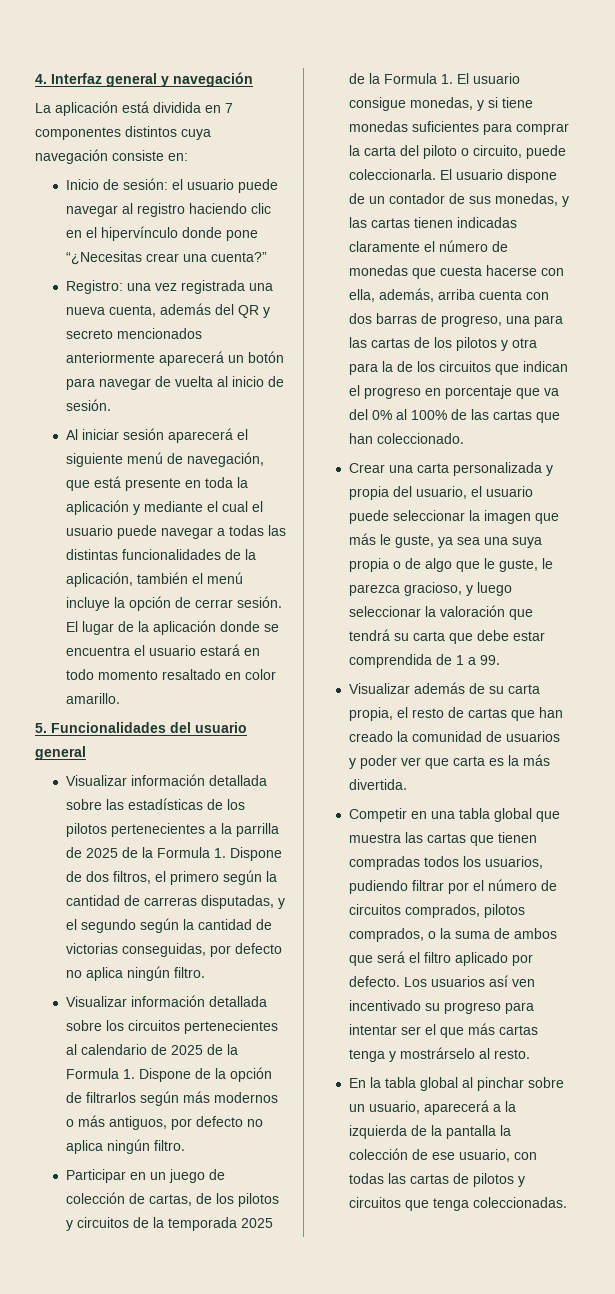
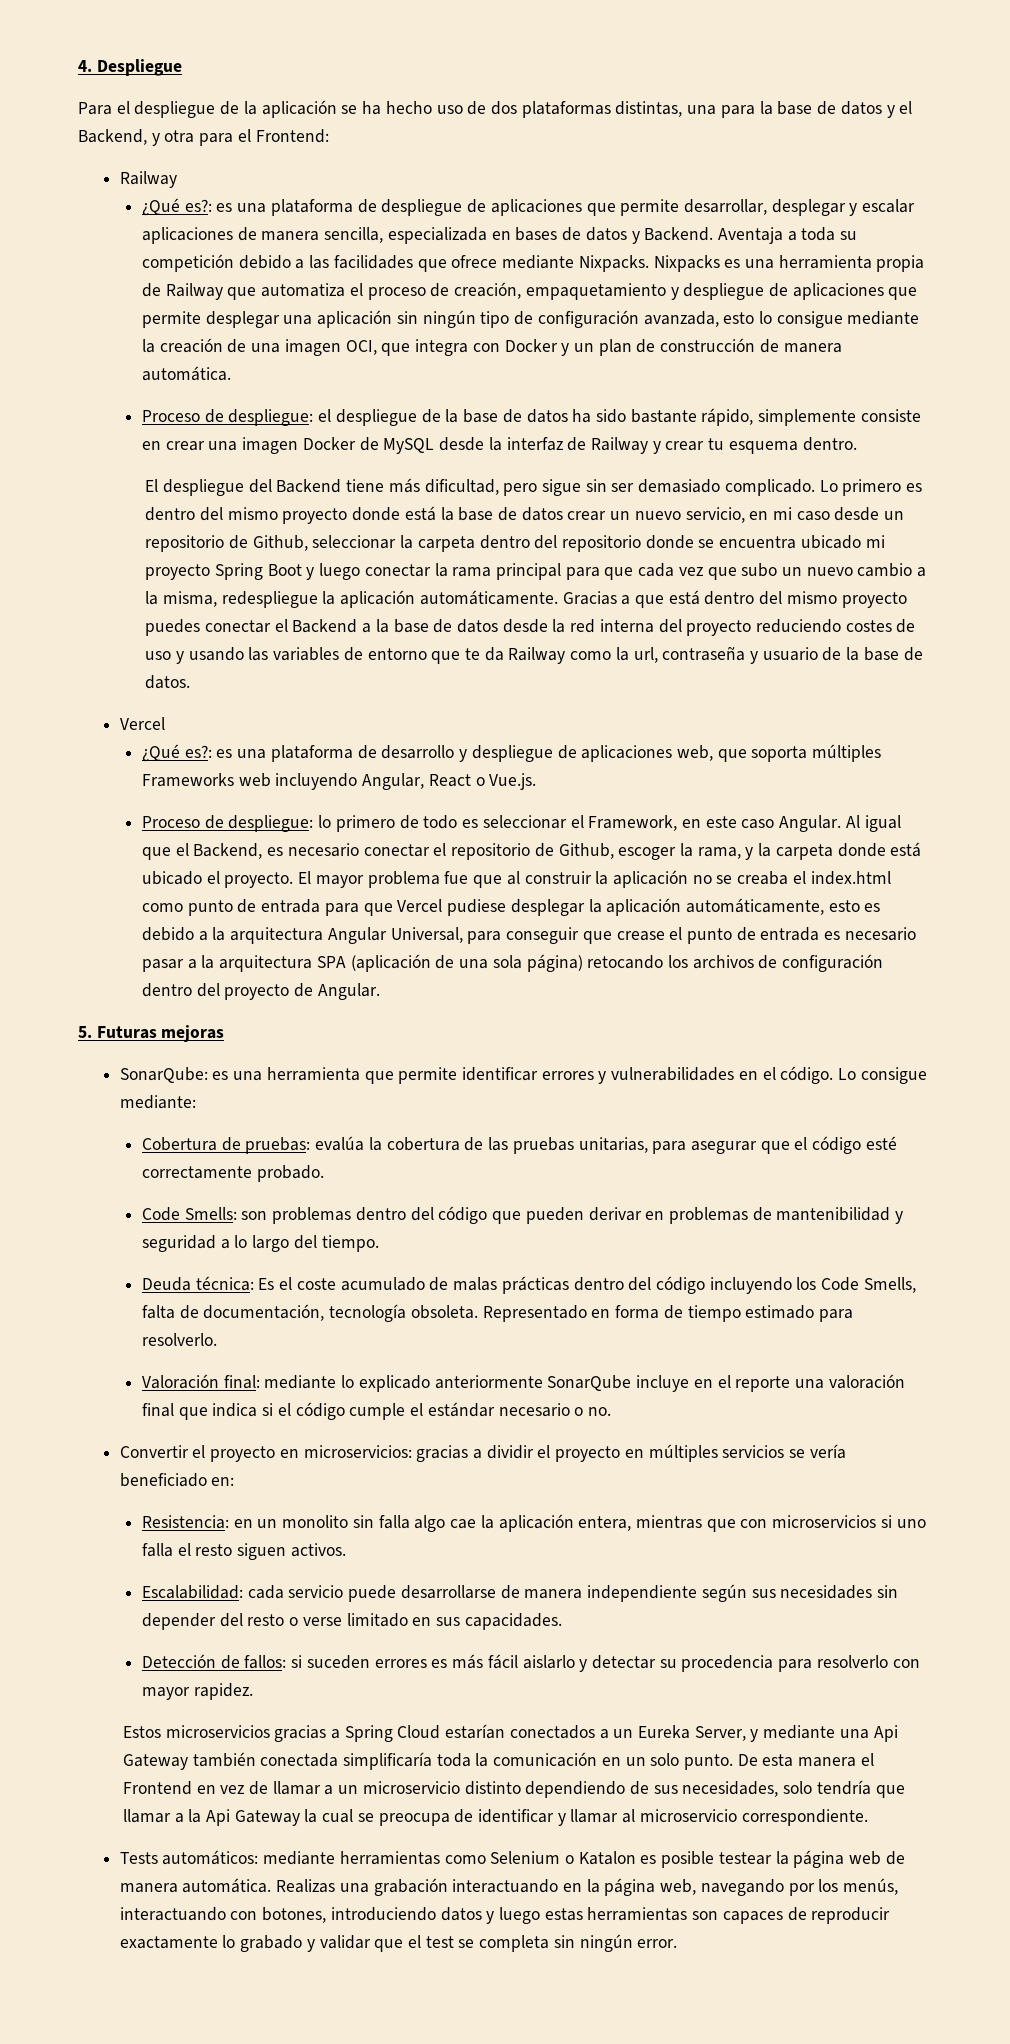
- 4. Interfaz general y navegación
- La aplicación está dividida en 7 componentes distintos cuya navegación consiste en:
- Inicio de sesión: el usuario puede navegar al registro haciendo clic en el hipervínculo donde pone “¿Necesitas crear una cuenta?”
- Registro: una vez registrada una nueva cuenta, además del QR y secreto mencionados anteriormente aparecerá un botón para navegar de vuelta al inicio de sesión.
- Al iniciar sesión aparecerá el siguiente menú de navegación, que está presente en toda la aplicación y mediante el cual el usuario puede navegar a todas las distintas funcionalidades de la aplicación, también el menú incluye la opción de cerrar sesión. El lugar de la aplicación donde se encuentra el usuario estará en todo momento resaltado en color amarillo.
- 5. Funcionalidades del usuario general
- Visualizar información detallada sobre las estadísticas de los pilotos pertenecientes a la parrilla de 2025 de la Formula 1. Dispone de dos filtros, el primero según la cantidad de carreras disputadas, y el segundo según la cantidad de victorias conseguidas, por defecto no aplica ningún filtro.
- Visualizar información detallada sobre los circuitos pertenecientes al calendario de 2025 de la Formula 1. Dispone de la opción de filtrarlos según más modernos o más antiguos, por defecto no aplica ningún filtro.
- Participar en un juego de colección de cartas, de los pilotos y circuitos de la temporada 2025 de la Formula 1. El usuario consigue monedas, y si tiene monedas suficientes para comprar la carta del piloto o circuito, puede coleccionarla. El usuario dispone de un contador de sus monedas, y las cartas tienen indicadas claramente el número de monedas que cuesta hacerse con ella, además, arriba cuenta con dos barras de progreso, una para las cartas de los pilotos y otra para la de los circuitos que indican el progreso en porcentaje que va del 0% al 100% de las cartas que han coleccionado.
- Crear una carta personalizada y propia del usuario, el usuario puede seleccionar la imagen que más le guste, ya sea una suya propia o de algo que le guste, le parezca gracioso, y luego seleccionar la valoración que tendrá su carta que debe estar comprendida de 1 a 99.
- Visualizar además de su carta propia, el resto de cartas que han creado la comunidad de usuarios y poder ver que carta es la más divertida.
- Competir en una tabla global que muestra las cartas que tienen compradas todos los usuarios, pudiendo filtrar por el número de circuitos comprados, pilotos comprados, o la suma de ambos que será el filtro aplicado por defecto. Los usuarios así ven incentivado su progreso para intentar ser el que más cartas tenga y mostrárselo al resto.
- En la tabla global al pinchar sobre un usuario, aparecerá a la izquierda de la pantalla la colección de ese usuario, con todas las cartas de pilotos y circuitos que tenga coleccionadas.
+ 4. Despliegue
+ Para el despliegue de la aplicación se ha hecho uso de dos plataformas distintas, una para la base de datos y el Backend, y otra para el Frontend:
+ Railway
+ ¿Qué es?: es una plataforma de despliegue de aplicaciones que permite desarrollar, desplegar y escalar aplicaciones de manera sencilla, especializada en bases de datos y Backend. Aventaja a toda su competición debido a las facilidades que ofrece mediante Nixpacks. Nixpacks es una herramienta propia de Railway que automatiza el proceso de creación, empaquetamiento y despliegue de aplicaciones que permite desplegar una aplicación sin ningún tipo de configuración avanzada, esto lo consigue mediante la creación de una imagen OCI, que integra con Docker y un plan de construcción de manera automática.
+ Proceso de despliegue: el despliegue de la base de datos ha sido bastante rápido, simplemente consiste en crear una imagen Docker de MySQL desde la interfaz de Railway y crear tu esquema dentro.
+ El despliegue del Backend tiene más dificultad, pero sigue sin ser demasiado complicado. Lo primero es dentro del mismo proyecto donde está la base de datos crear un nuevo servicio, en mi caso desde un repositorio de Github, seleccionar la carpeta dentro del repositorio donde se encuentra ubicado mi proyecto Spring Boot y luego conectar la rama principal para que cada vez que subo un nuevo cambio a la misma, redespliegue la aplicación automáticamente. Gracias a que está dentro del mismo proyecto puedes conectar el Backend a la base de datos desde la red interna del proyecto reduciendo costes de uso y usando las variables de entorno que te da Railway como la url, contraseña y usuario de la base de datos.
+ Vercel
+ ¿Qué es?: es una plataforma de desarrollo y despliegue de aplicaciones web, que soporta múltiples Frameworks web incluyendo Angular, React o Vue.js.
+ Proceso de despliegue: lo primero de todo es seleccionar el Framework, en este caso Angular. Al igual que el Backend, es necesario conectar el repositorio de Github, escoger la rama, y la carpeta donde está ubicado el proyecto. El mayor problema fue que al construir la aplicación no se creaba el index.html como punto de entrada para que Vercel pudiese desplegar la aplicación automáticamente, esto es debido a la arquitectura Angular Universal, para conseguir que crease el punto de entrada es necesario pasar a la arquitectura SPA (aplicación de una sola página) retocando los archivos de configuración dentro del proyecto de Angular.
+ 5. Futuras mejoras
+ SonarQube: es una herramienta que permite identificar errores y vulnerabilidades en el código. Lo consigue mediante:
+ Cobertura de pruebas: evalúa la cobertura de las pruebas unitarias, para asegurar que el código esté correctamente probado.
+ Code Smells: son problemas dentro del código que pueden derivar en problemas de mantenibilidad y seguridad a lo largo del tiempo.
+ Deuda técnica: Es el coste acumulado de malas prácticas dentro del código incluyendo los Code Smells, falta de documentación, tecnología obsoleta. Representado en forma de tiempo estimado para resolverlo.
+ Valoración final: mediante lo explicado anteriormente SonarQube incluye en el reporte una valoración final que indica si el código cumple el estándar necesario o no.
+ Convertir el proyecto en microservicios: gracias a dividir el proyecto en múltiples servicios se vería beneficiado en:
+ Resistencia: en un monolito sin falla algo cae la aplicación entera, mientras que con microservicios si uno falla el resto siguen activos.
+ Escalabilidad: cada servicio puede desarrollarse de manera independiente según sus necesidades sin depender del resto o verse limitado en sus capacidades.
+ Detección de fallos: si suceden errores es más fácil aislarlo y detectar su procedencia para resolverlo con mayor rapidez.
+ Estos microservicios gracias a Spring Cloud estarían conectados a un Eureka Server, y mediante una Api Gateway también conectada simplificaría toda la comunicación en un solo punto. De esta manera el Frontend en vez de llamar a un microservicio distinto dependiendo de sus necesidades, solo tendría que llamar a la Api Gateway la cual se preocupa de identificar y llamar al microservicio correspondiente.
+ Tests automáticos: mediante herramientas como Selenium o Katalon es posible testear la página web de manera automática. Realizas una grabación interactuando en la página web, navegando por los menús, interactuando con botones, introduciendo datos y luego estas herramientas son capaces de reproducir exactamente lo grabado y validar que el test se completa sin ningún error.

